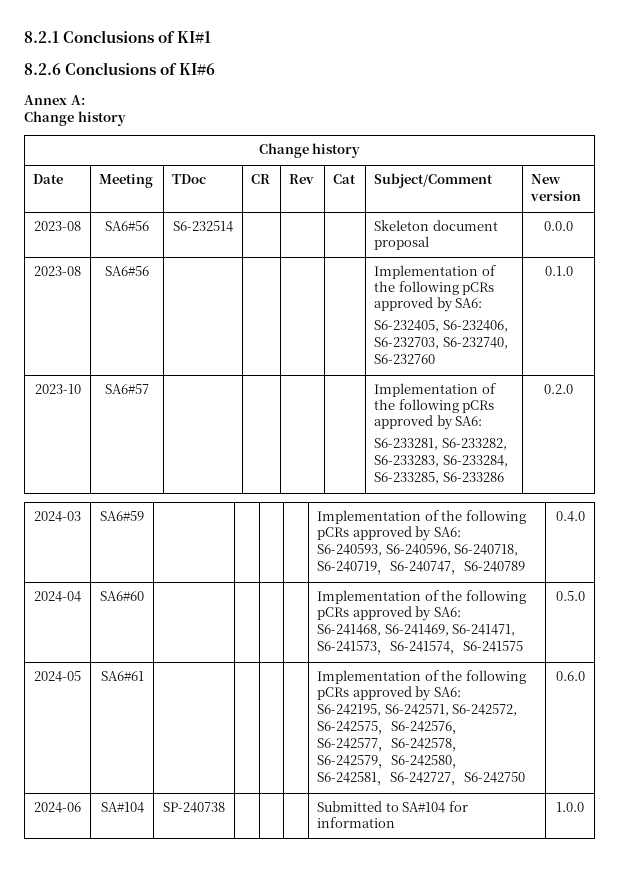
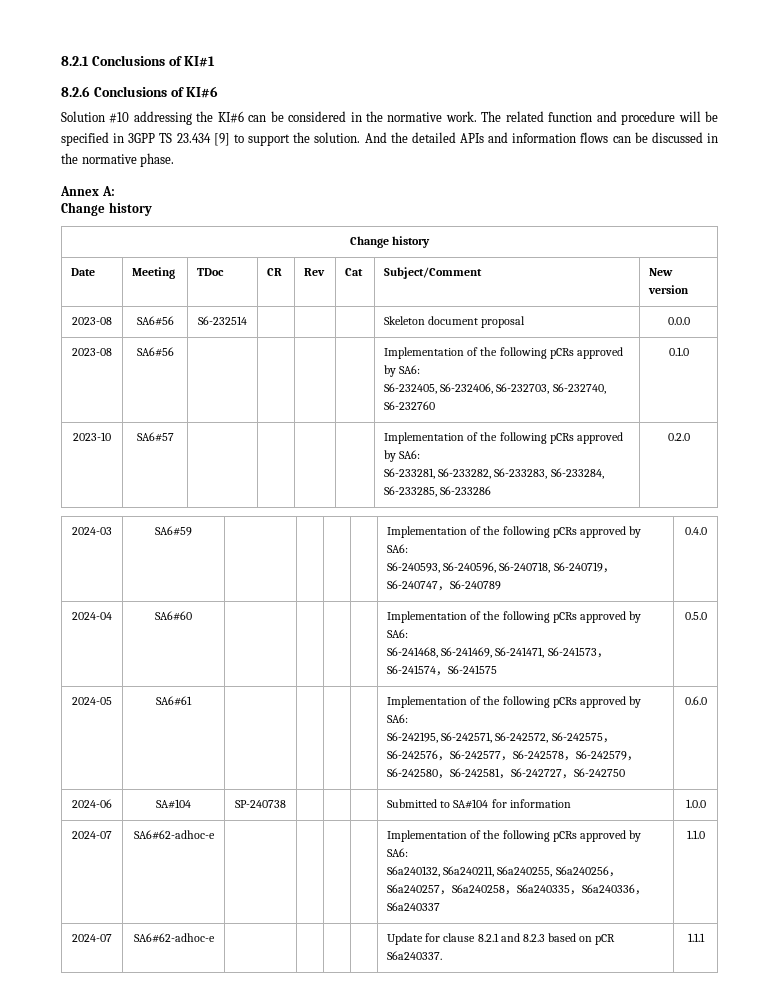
+ Solution #10 addressing the KI#6 can be considered in the normative work. The related function and procedure will be specified in 3GPP TS 23.434 [9] to support the solution. And the detailed APIs and information flows can be discussed in the normative phase.
+ 2024-07 | SA6#62-adhoc-e | | | | | Implementation of the following pCRs approved by SA6:
+ S6a240132, S6a240211, S6a240255, S6a240256，S6a240257，S6a240258，S6a240335，S6a240336，S6a240337 | 1.1.0
+ 2024-07 | SA6#62-adhoc-e | | | | | Update for clause 8.2.1 and 8.2.3 based on pCR S6a240337. | 1.1.1

